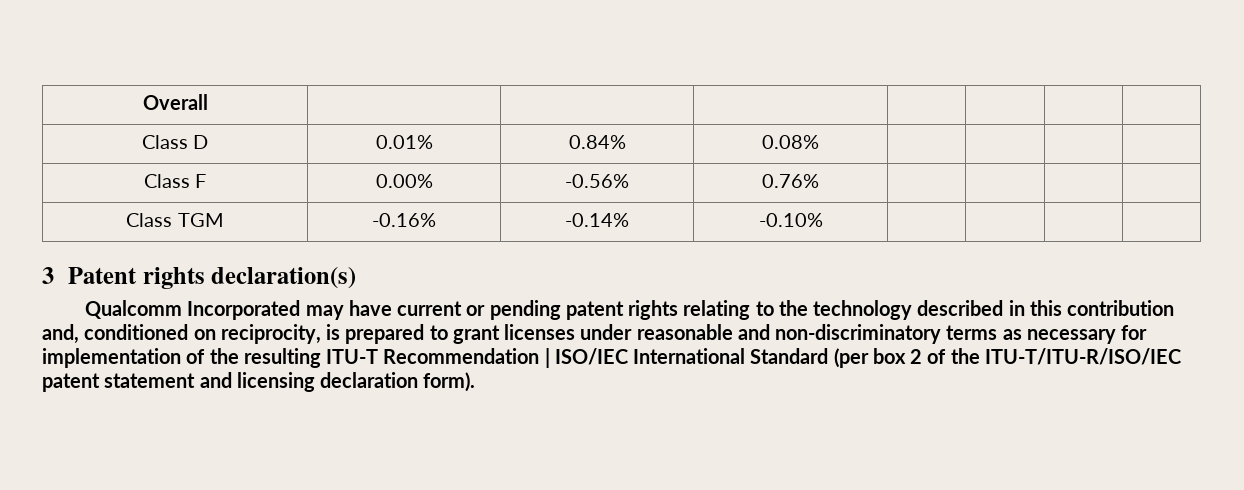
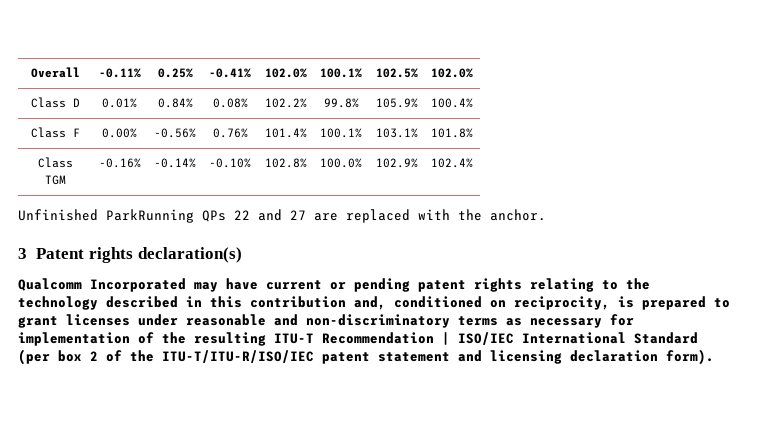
- Overall | | | | | | |
+ Overall | -0.11% | 0.25% | -0.41% | 102.0% | 100.1% | 102.5% | 102.0%
- Class D | 0.01% | 0.84% | 0.08% | | | |
+ Class D | 0.01% | 0.84% | 0.08% | 102.2% | 99.8% | 105.9% | 100.4%
- Class F | 0.00% | -0.56% | 0.76% | | | |
+ Class F | 0.00% | -0.56% | 0.76% | 101.4% | 100.1% | 103.1% | 101.8%
- Class TGM | -0.16% | -0.14% | -0.10% | | | |
+ Class TGM | -0.16% | -0.14% | -0.10% | 102.8% | 100.0% | 102.9% | 102.4%
+ Unfinished ParkRunning QPs 22 and 27 are replaced with the anchor.

